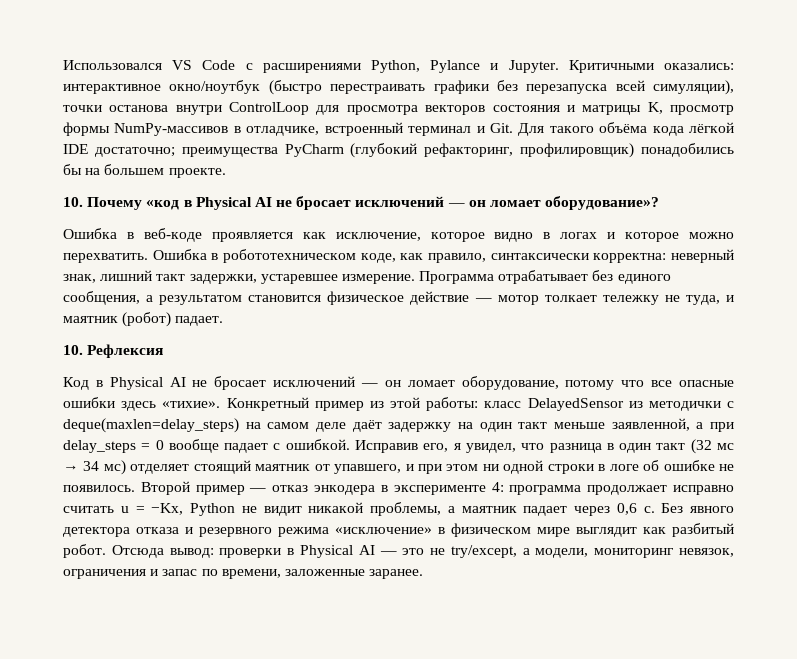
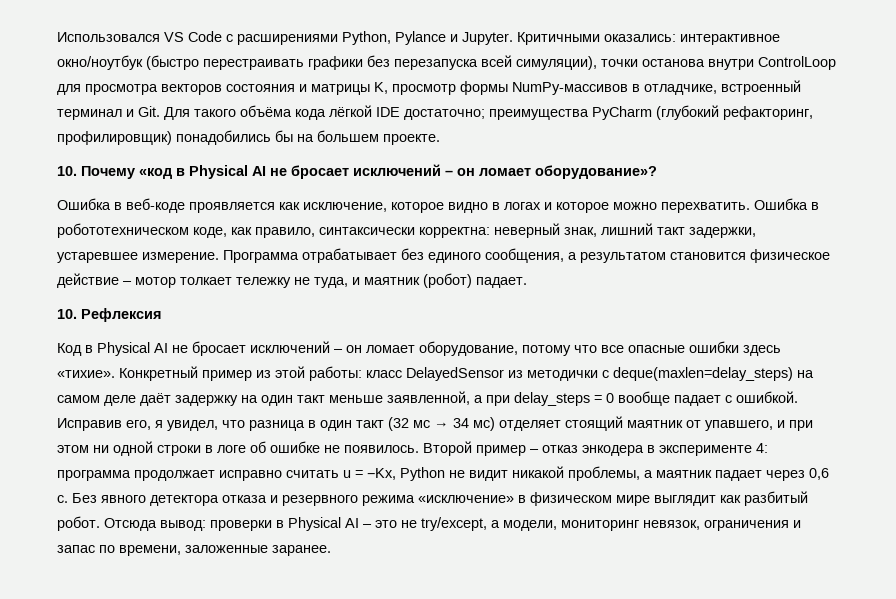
- 10. Почему «код в Physical AI не бросает исключений — он ломает оборудование»?
+ 10. Почему «код в Physical AI не бросает исключений – он ломает оборудование»?
- Программа отрабатывает без единого сообщения, а результатом становится физическое действие — мотор толкает тележку не туда, и маятник (робот) падает.
+ Программа отрабатывает без единого сообщения, а результатом становится физическое действие – мотор толкает тележку не туда, и маятник (робот) падает.
- Код в Physical AI не бросает исключений — он ломает оборудование, потому что все опасные ошибки здесь «тихие».
+ Код в Physical AI не бросает исключений – он ломает оборудование, потому что все опасные ошибки здесь «тихие».
- Второй пример — отказ энкодера в эксперименте 4: программа продолжает исправно считать u = −Kx, Python не видит никакой проблемы, а маятник падает через 0,6 с.
+ Второй пример – отказ энкодера в эксперименте 4: программа продолжает исправно считать u = −Kx, Python не видит никакой проблемы, а маятник падает через 0,6 с.
- Отсюда вывод: проверки в Physical AI — это не try/except, а модели, мониторинг невязок, ограничения и запас по времени, заложенные заранее.
+ Отсюда вывод: проверки в Physical AI – это не try/except, а модели, мониторинг невязок, ограничения и запас по времени, заложенные заранее.

